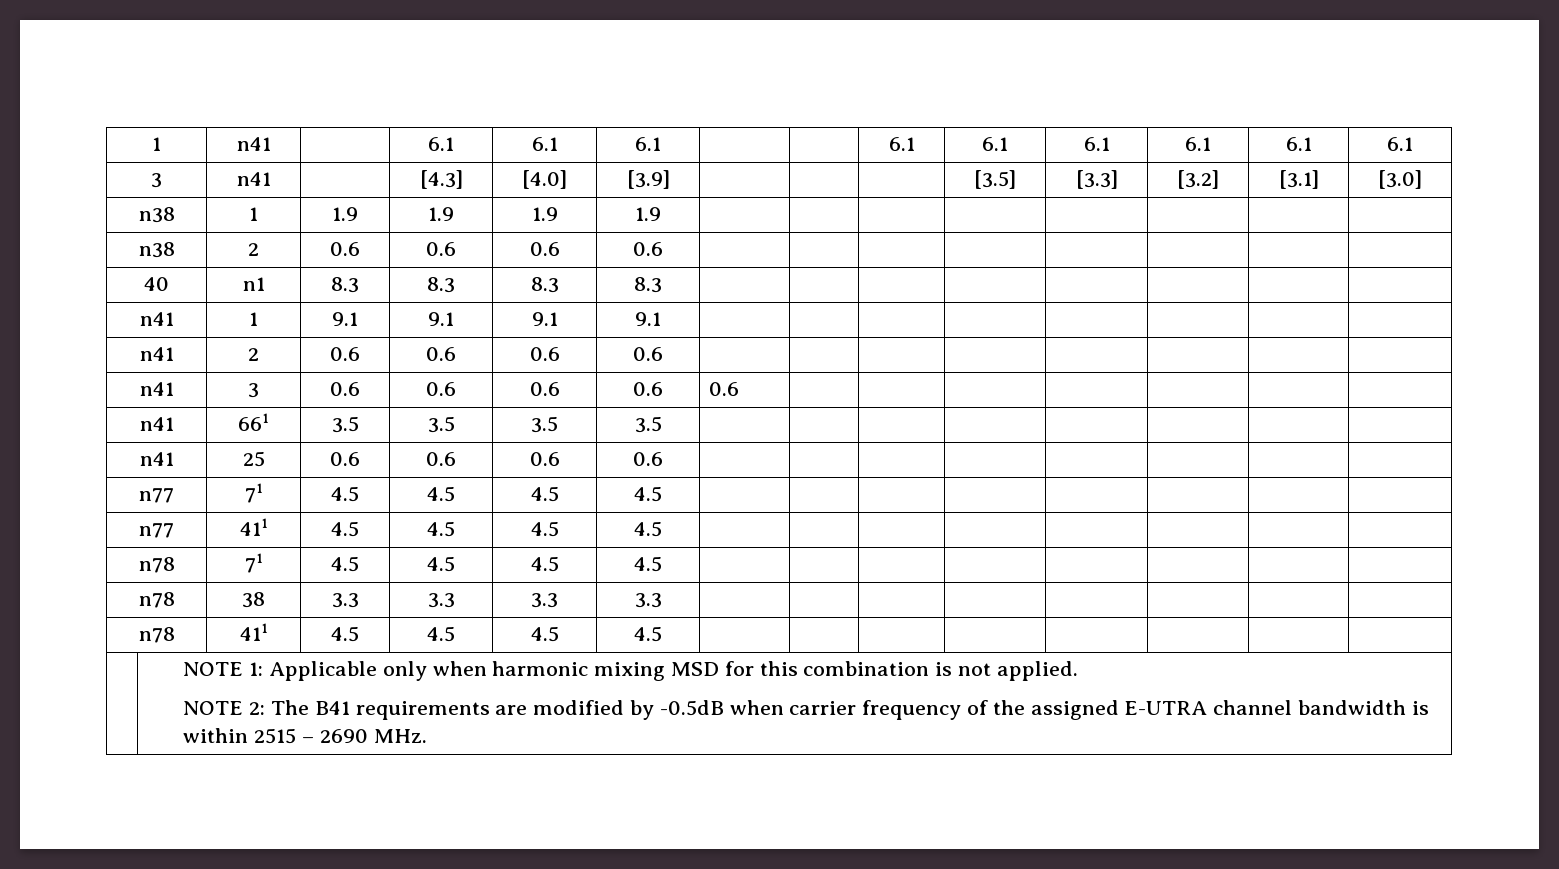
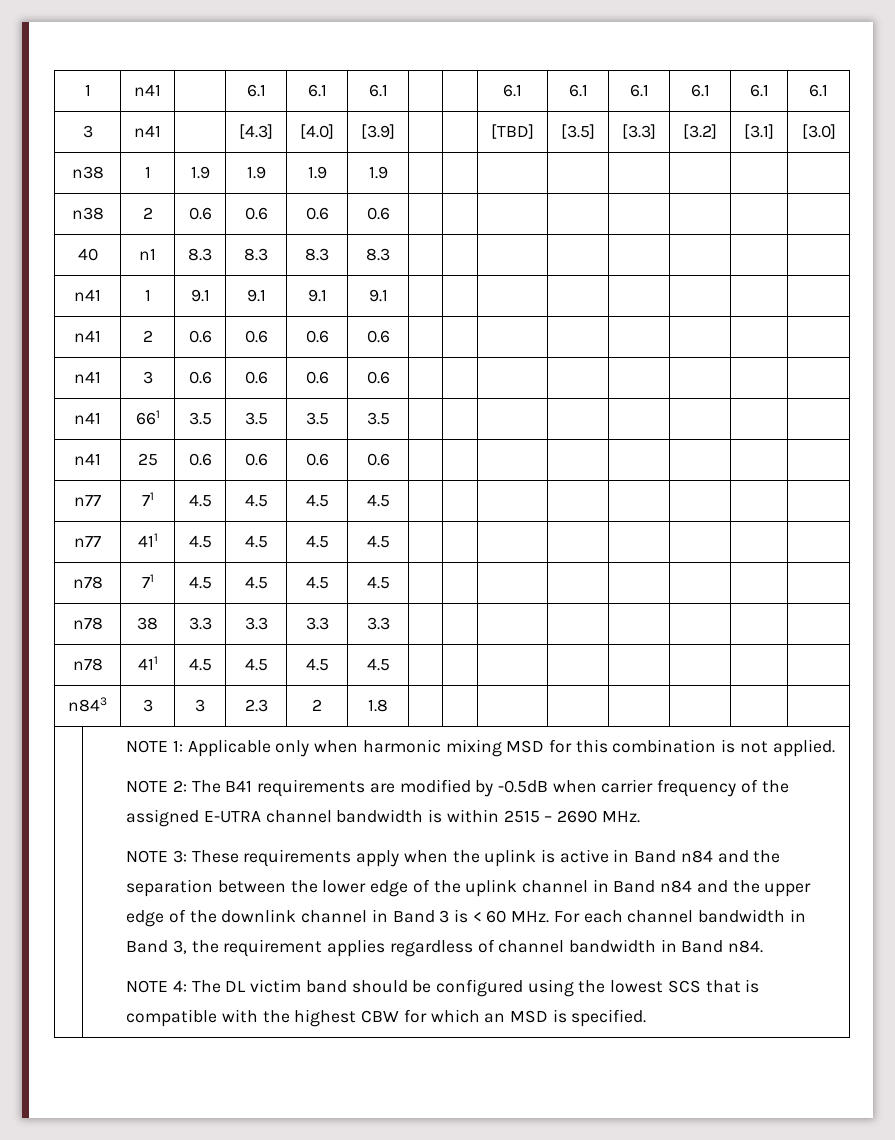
- 3 | n41 | | [4.3] | [4.0] | [3.9] | | | | [3.5] | [3.3] | [3.2] | [3.1] | [3.0]
+ 3 | n41 | | [4.3] | [4.0] | [3.9] | | | [TBD] | [3.5] | [3.3] | [3.2] | [3.1] | [3.0]
- n41 | 3 | 0.6 | 0.6 | 0.6 | 0.6 | 0.6 | | | | | | |
+ n41 | 3 | 0.6 | 0.6 | 0.6 | 0.6 | | | | | | | |
+ n843 | 3 | 3 | 2.3 | 2 | 1.8 | | | | | | | |
+ NOTE 3: These requirements apply when the uplink is active in Band n84 and the separation between the lower edge of the uplink channel in Band n84 and the upper edge of the downlink channel in Band 3 is < 60 MHz. For each channel bandwidth in Band 3, the requirement applies regardless of channel bandwidth in Band n84.
+ NOTE 4: The DL victim band should be configured using the lowest SCS that is compatible with the highest CBW for which an MSD is specified.

